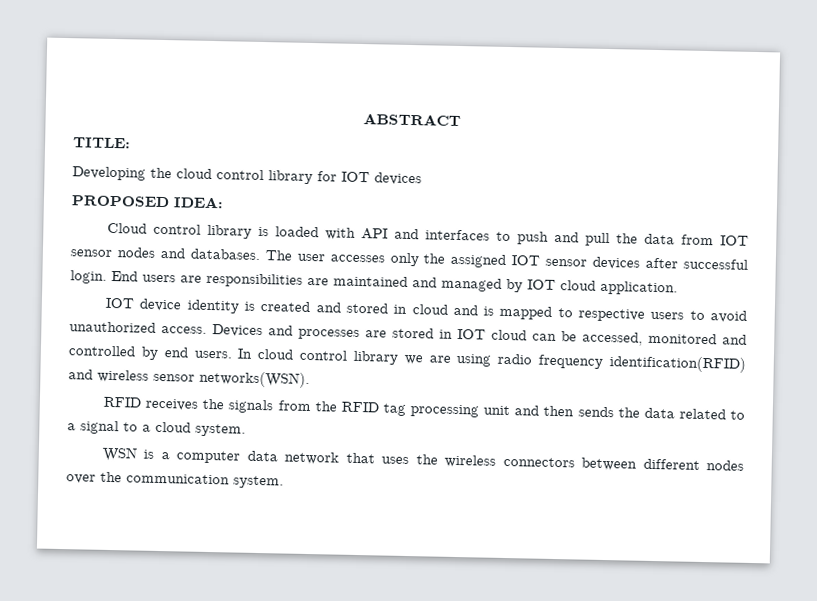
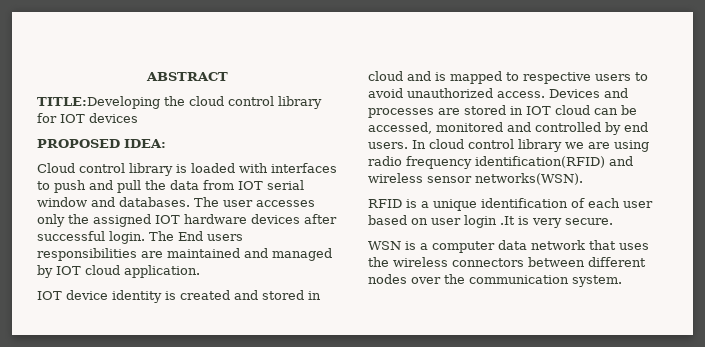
- TITLE:
- Developing the cloud control library for IOT devices
+ TITLE:Developing the cloud control library for IOT devices
- Cloud control library is loaded with API and interfaces to push and pull the data from IOT sensor nodes and databases.
+ Cloud control library is loaded with interfaces to push and pull the data from IOT serial window and databases.
- The user accesses only the assigned IOT sensor devices after successful login.
+ The user accesses only the assigned IOT hardware devices after successful login.
- End users are responsibilities are maintained and managed by IOT cloud application.
+ The End users responsibilities are maintained and managed by IOT cloud application.
- RFID receives the signals from the RFID tag processing unit and then sends the data related to a signal to a cloud system.
+ RFID is a unique identification of each user based on user login .It is very secure.

